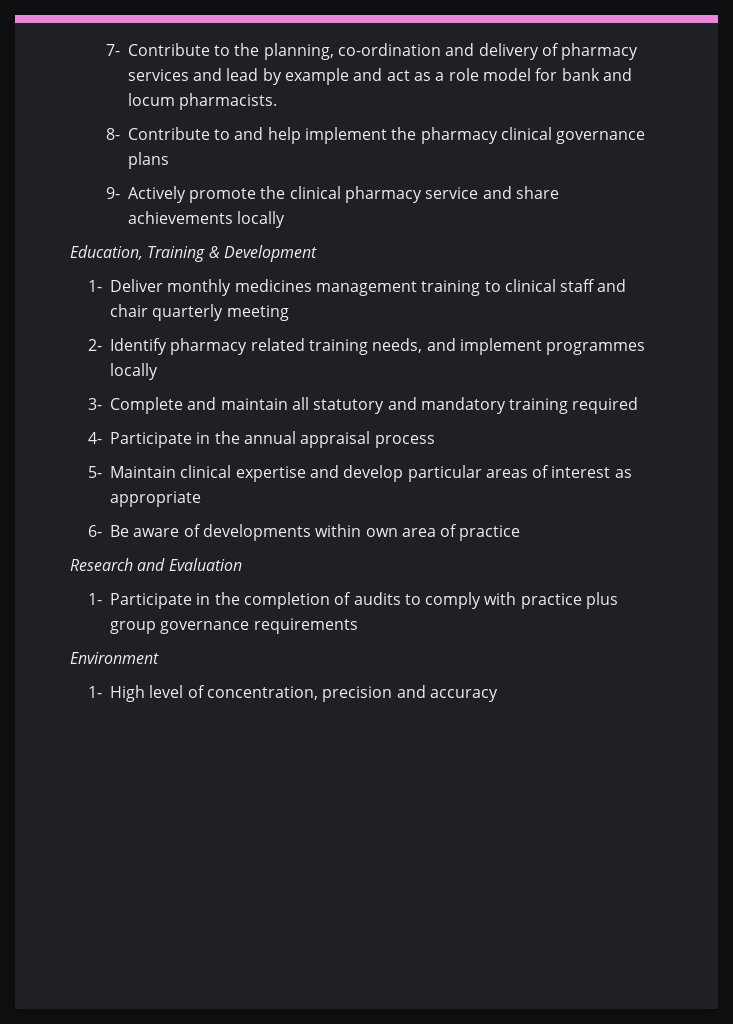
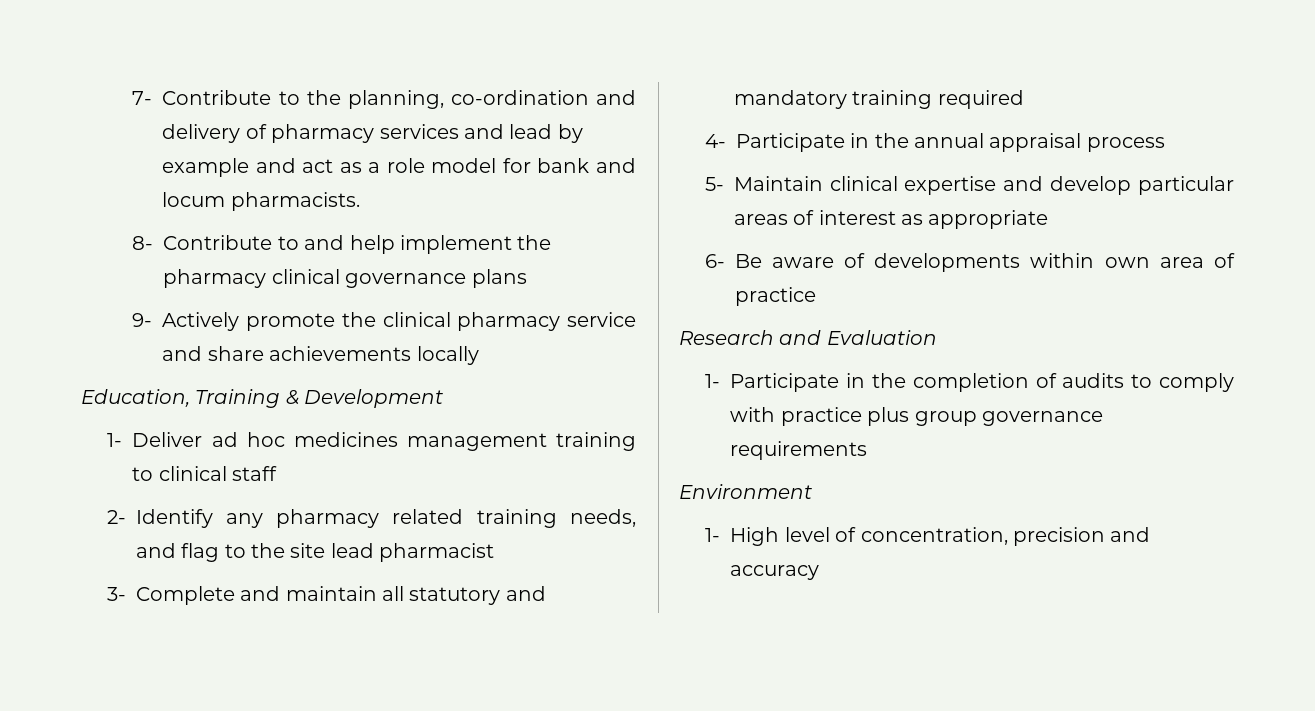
- 1- Deliver monthly medicines management training to clinical staff and chair quarterly meeting
+ 1- Deliver ad hoc medicines management training to clinical staff
- 2- Identify pharmacy related training needs, and implement programmes locally
+ 2- Identify any pharmacy related training needs, and flag to the site lead pharmacist

